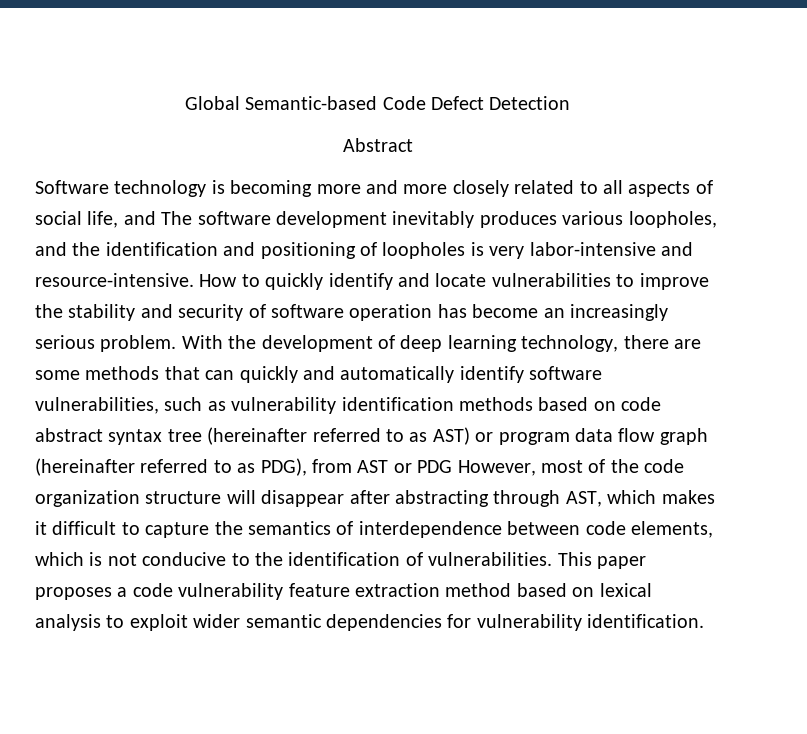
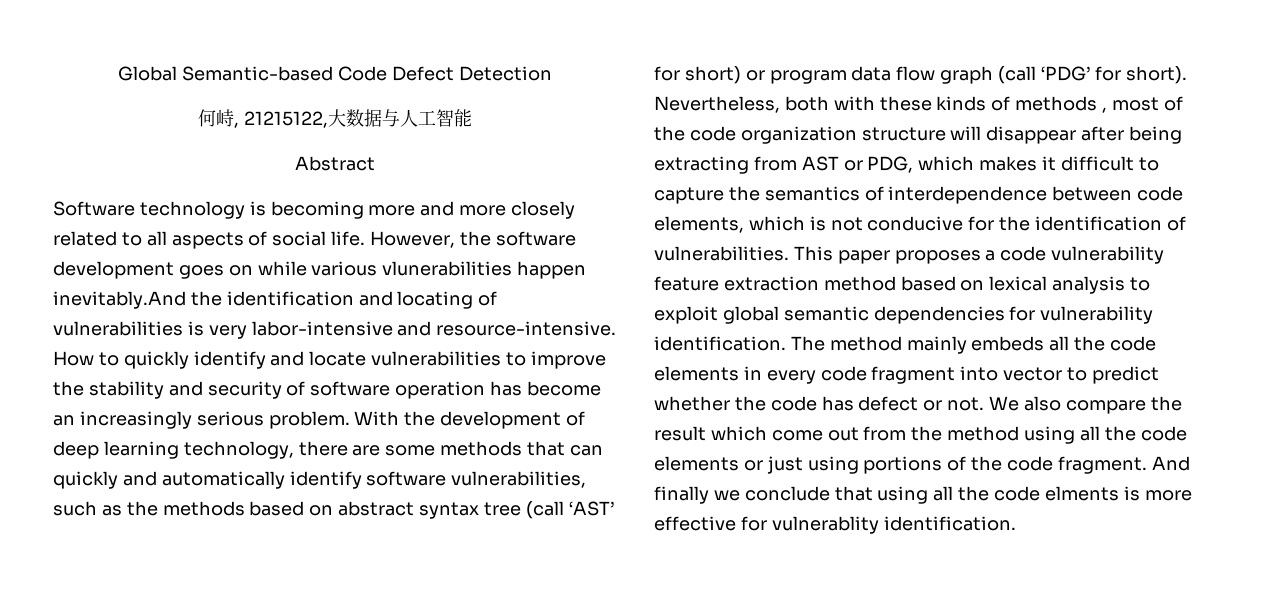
+ 何峙, 21215122,大数据与人工智能
- Software technology is becoming more and more closely related to all aspects of social life, and The software development inevitably produces various loopholes, and the identification and positioning of loopholes is very labor-intensive and resource-intensive.
+ Software technology is becoming more and more closely related to all aspects of social life. However, the software development goes on while various vlunerabilities happen inevitably.And the identification and locating of vulnerabilities is very labor-intensive and resource-intensive.
- With the development of deep learning technology, there are some methods that can quickly and automatically identify software vulnerabilities, such as vulnerability identification methods based on code abstract syntax tree (hereinafter referred to as AST) or program data flow graph (hereinafter referred to as PDG), from AST or PDG However, most of the code organization structure will disappear after abstracting through AST, which makes it difficult to capture the semantics of interdependence between code elements, which is not conducive to the identification of vulnerabilities.
+ With the development of deep learning technology, there are some methods that can quickly and automatically identify software vulnerabilities, such as the methods based on abstract syntax tree (call ‘AST’ for short) or program data flow graph (call ‘PDG’ for short). Nevertheless, both with these kinds of methods , most of the code organization structure will disappear after being extracting from AST or PDG, which makes it difficult to capture the semantics of interdependence between code elements, which is not conducive for the identification of vulnerabilities.
- This paper proposes a code vulnerability feature extraction method based on lexical analysis to exploit wider semantic dependencies for vulnerability identification.
+ This paper proposes a code vulnerability feature extraction method based on lexical analysis to exploit global semantic dependencies for vulnerability identification.
+ The method mainly embeds all the code elements in every code fragment into vector to predict whether the code has defect or not. We also compare the result which come out from the method using all the code elements or just using portions of the code fragment. And finally we conclude that using all the code elments is more effective for vulnerablity identification.

